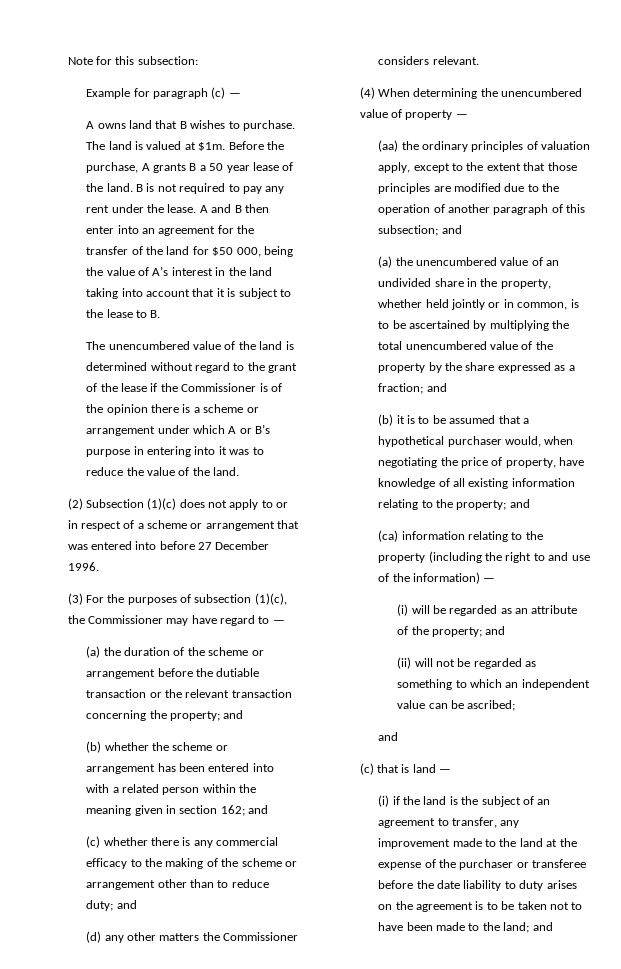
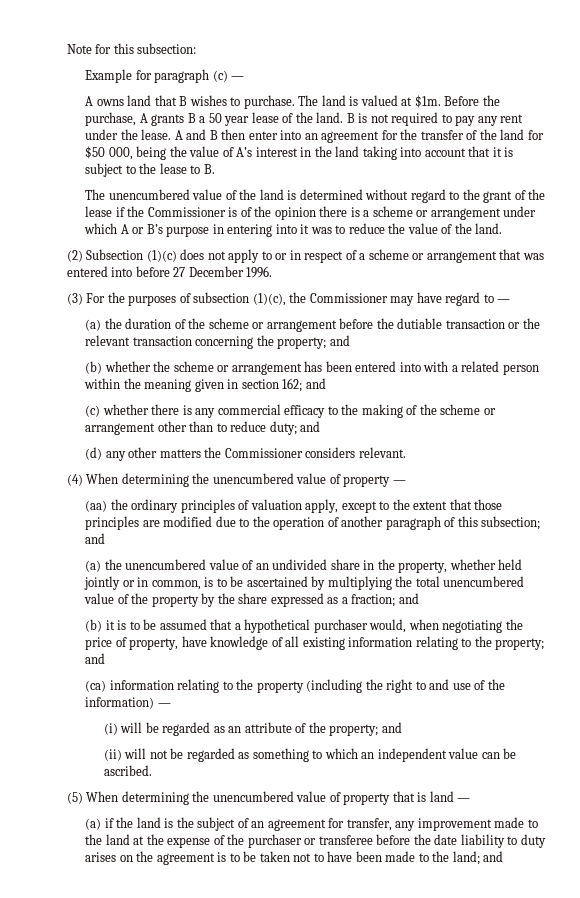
- (ii) will not be regarded as something to which an independent value can be ascribed;
- and
- (c) that is land —
+ (ii) will not be regarded as something to which an independent value can be ascribed.
+ (5) When determining the unencumbered value of property that is land —
- (i) if the land is the subject of an agreement to transfer, any improvement made to the land at the expense of the purchaser or transferee before the date liability to duty arises on the agreement is to be taken not to have been made to the land; and
+ (a) if the land is the subject of an agreement for transfer, any improvement made to the land at the expense of the purchaser or transferee before the date liability to duty arises on the agreement is to be taken not to have been made to the land; and

